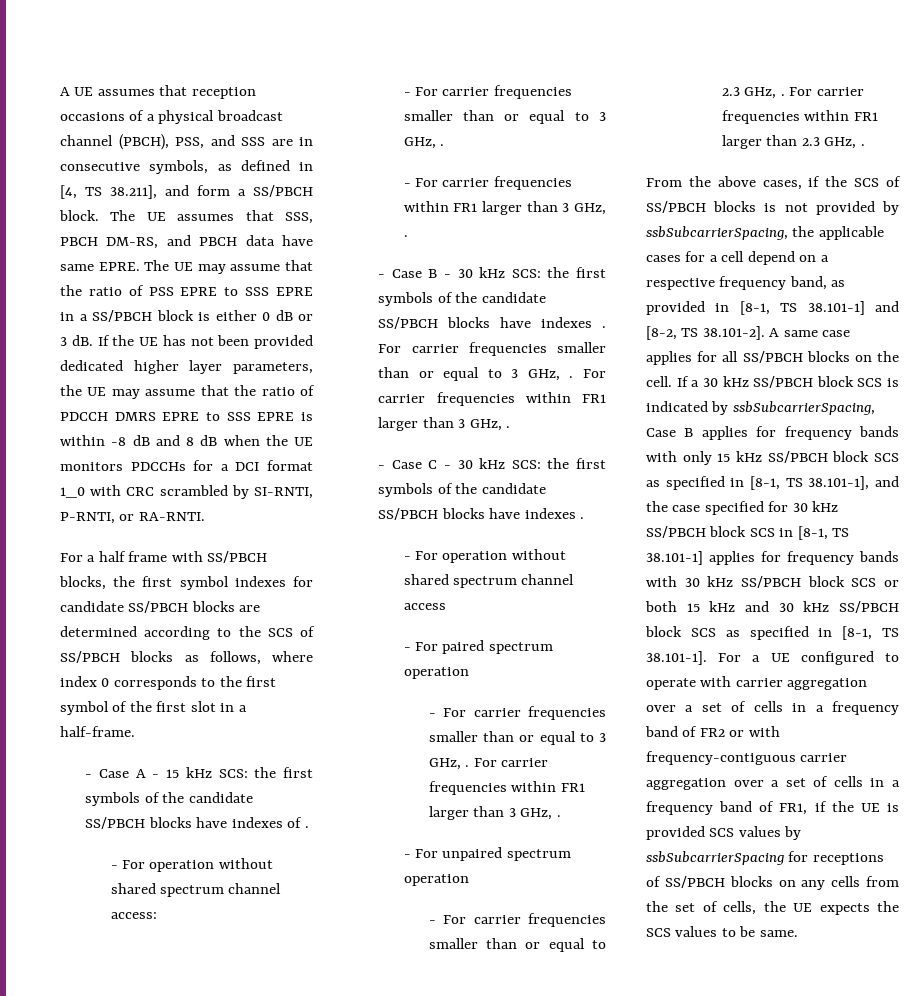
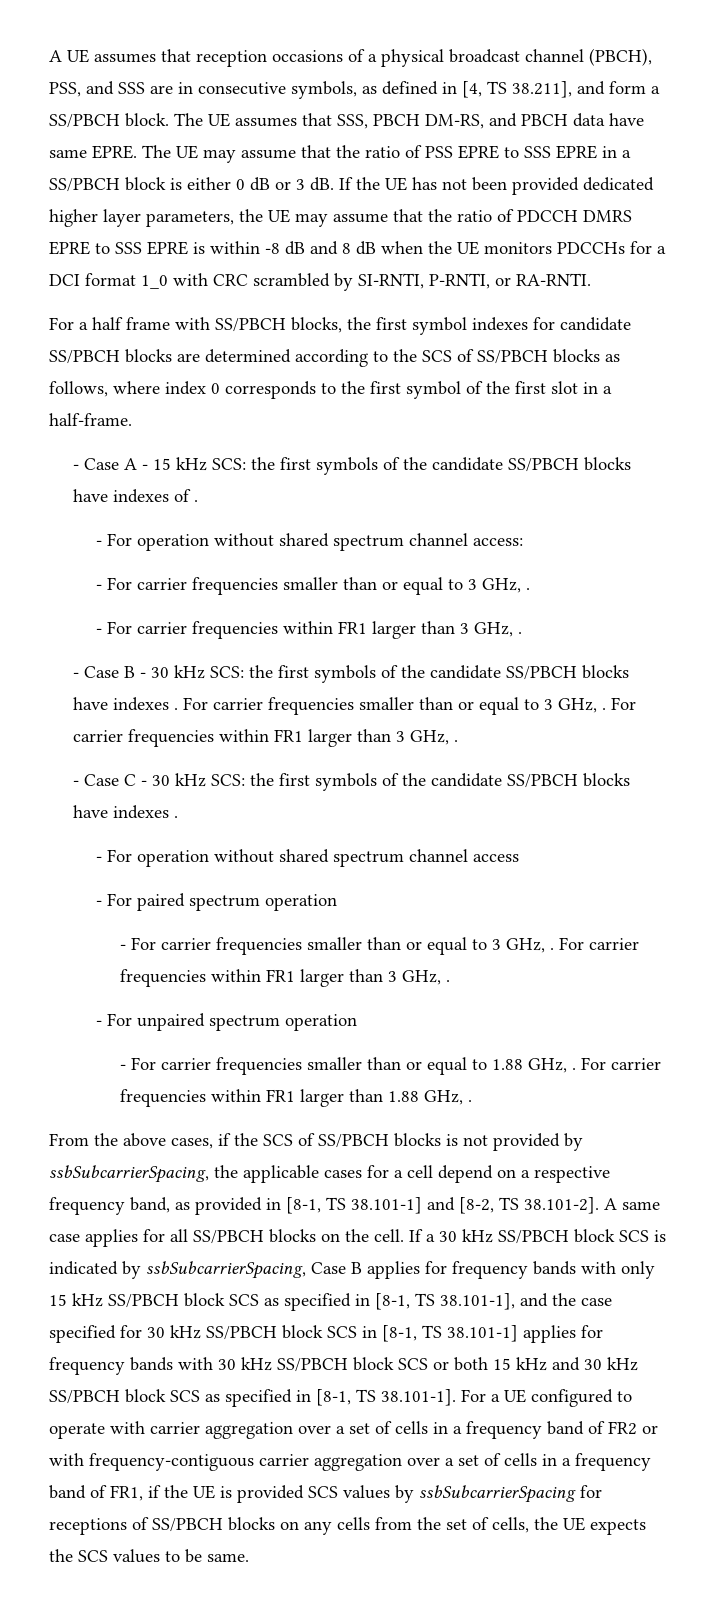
- - For carrier frequencies smaller than or equal to 2.3 GHz, . For carrier frequencies within FR1 larger than 2.3 GHz, .
+ - For carrier frequencies smaller than or equal to 1.88 GHz, . For carrier frequencies within FR1 larger than 1.88 GHz, .

